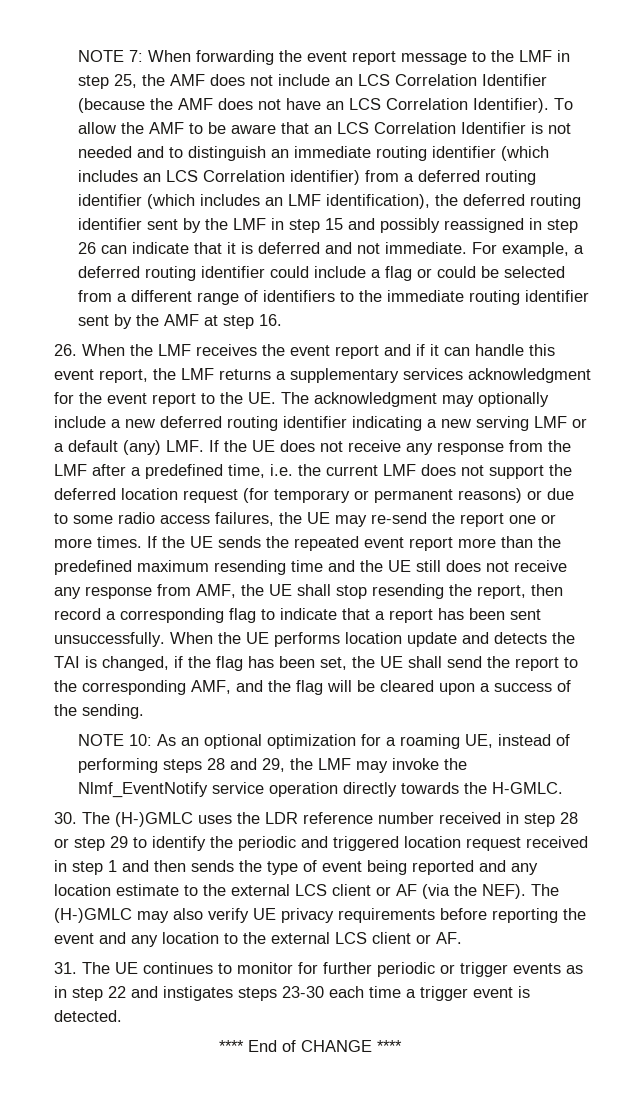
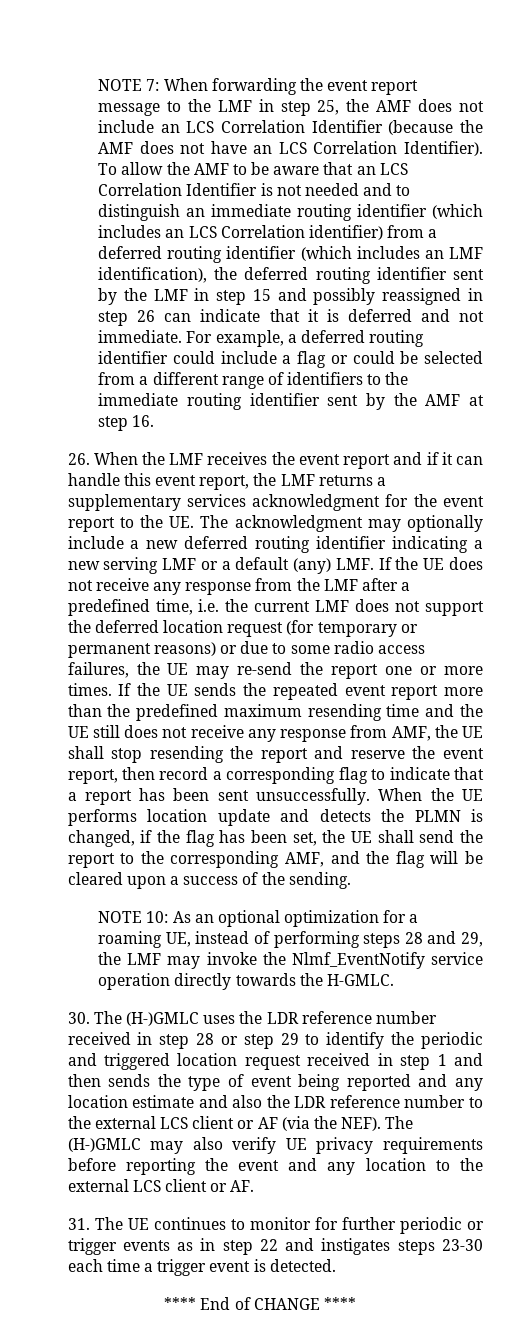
- If the UE sends the repeated event report more than the predefined maximum resending time and the UE still does not receive any response from AMF, the UE shall stop resending the report, then record a corresponding flag to indicate that a report has been sent unsuccessfully.
+ If the UE sends the repeated event report more than the predefined maximum resending time and the UE still does not receive any response from AMF, the UE shall stop resending the report and reserve the event report, then record a corresponding flag to indicate that a report has been sent unsuccessfully.
- When the UE performs location update and detects the TAI is changed, if the flag has been set, the UE shall send the report to the corresponding AMF, and the flag will be cleared upon a success of the sending.
+ When the UE performs location update and detects the PLMN is changed, if the flag has been set, the UE shall send the report to the corresponding AMF, and the flag will be cleared upon a success of the sending.
- 30. The (H-)GMLC uses the LDR reference number received in step 28 or step 29 to identify the periodic and triggered location request received in step 1 and then sends the type of event being reported and any location estimate to the external LCS client or AF (via the NEF).
+ 30. The (H-)GMLC uses the LDR reference number received in step 28 or step 29 to identify the periodic and triggered location request received in step 1 and then sends the type of event being reported and any location estimate and also the LDR reference number to the external LCS client or AF (via the NEF).

